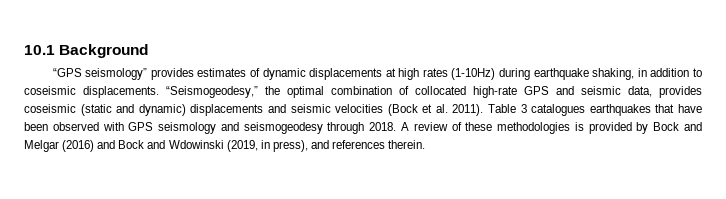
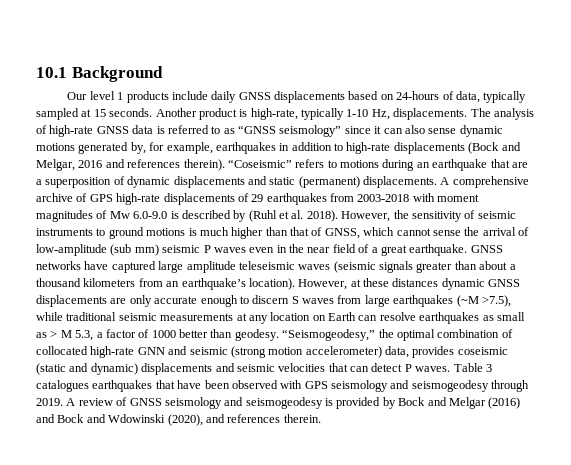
- “GPS seismology” provides estimates of dynamic displacements at high rates (1-10Hz) during earthquake shaking, in addition to coseismic displacements.
+ Our level 1 products include daily GNSS displacements based on 24-hours of data, typically sampled at 15 seconds. Another product is high-rate, typically 1-10 Hz, displacements. The analysis of high-rate GNSS data is referred to as “GNSS seismology” since it can also sense dynamic motions generated by, for example, earthquakes in addition to high-rate displacements (Bock and Melgar, 2016 and references therein). “Coseismic” refers to motions during an earthquake that are a superposition of dynamic displacements and static (permanent) displacements. A comprehensive archive of GPS high-rate displacements of 29 earthquakes from 2003-2018 with moment magnitudes of Mw 6.0-9.0 is described by (Ruhl et al. 2018). However, the sensitivity of seismic instruments to ground motions is much higher than that of GNSS, which cannot sense the arrival of low-amplitude (sub mm) seismic P waves even in the near field of a great earthquake. GNSS networks have captured large amplitude teleseismic waves (seismic signals greater than about a thousand kilometers from an earthquake’s location). However, at these distances dynamic GNSS displacements are only accurate enough to discern S waves from large earthquakes (~M >7.5), while traditional seismic measurements at any location on Earth can resolve earthquakes as small as > M 5.3, a factor of 1000 better than geodesy.
- “Seismogeodesy,” the optimal combination of collocated high-rate GPS and seismic data, provides coseismic (static and dynamic) displacements and seismic velocities (Bock et al. 2011).
+ “Seismogeodesy,” the optimal combination of collocated high-rate GNN and seismic (strong motion accelerometer) data, provides coseismic (static and dynamic) displacements and seismic velocities that can detect P waves.
- Table 3 catalogues earthquakes that have been observed with GPS seismology and seismogeodesy through 2018.
+ Table 3 catalogues earthquakes that have been observed with GPS seismology and seismogeodesy through 2019.
- A review of these methodologies is provided by Bock and Melgar (2016) and Bock and Wdowinski (2019, in press), and references therein.
+ A review of GNSS seismology and seismogeodesy is provided by Bock and Melgar (2016) and Bock and Wdowinski (2020), and references therein.

